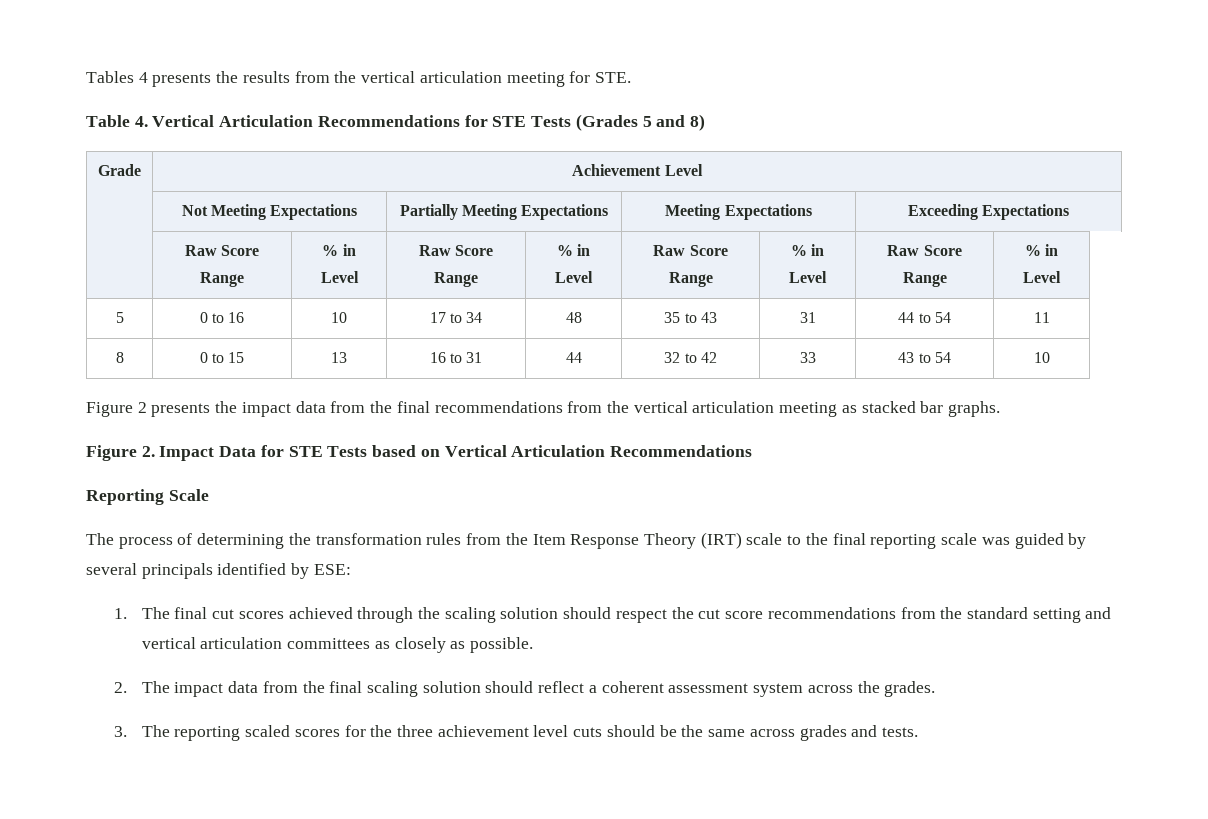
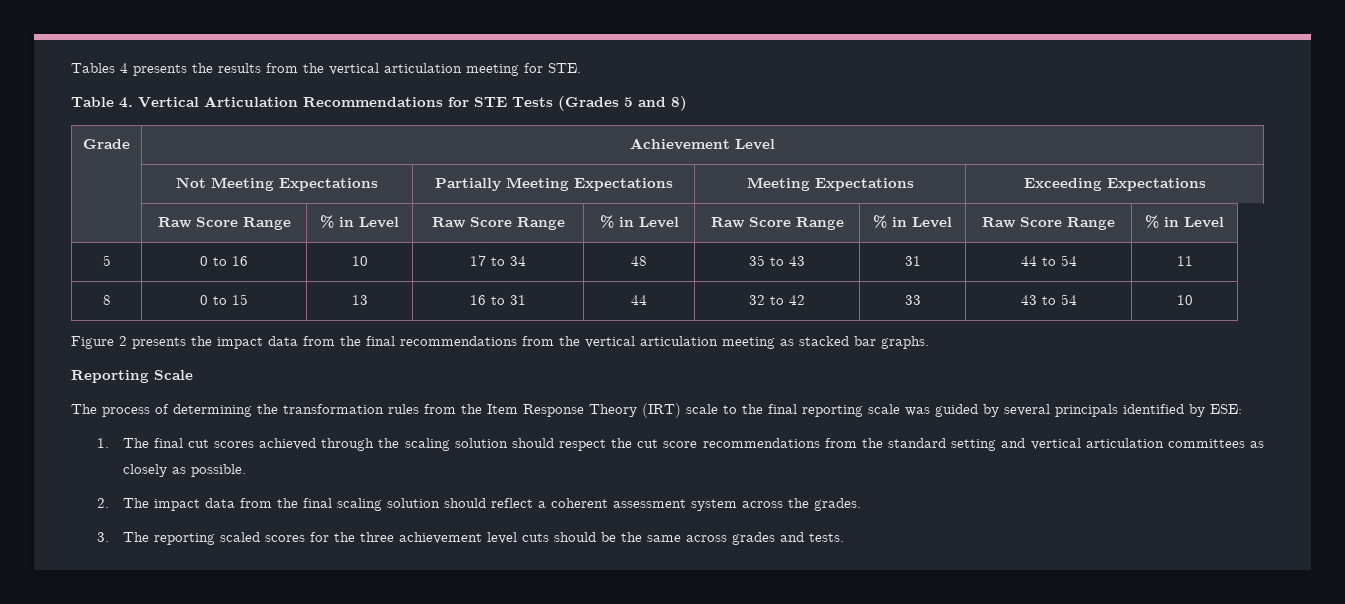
- Figure 2. Impact Data for STE Tests based on Vertical Articulation Recommendations

